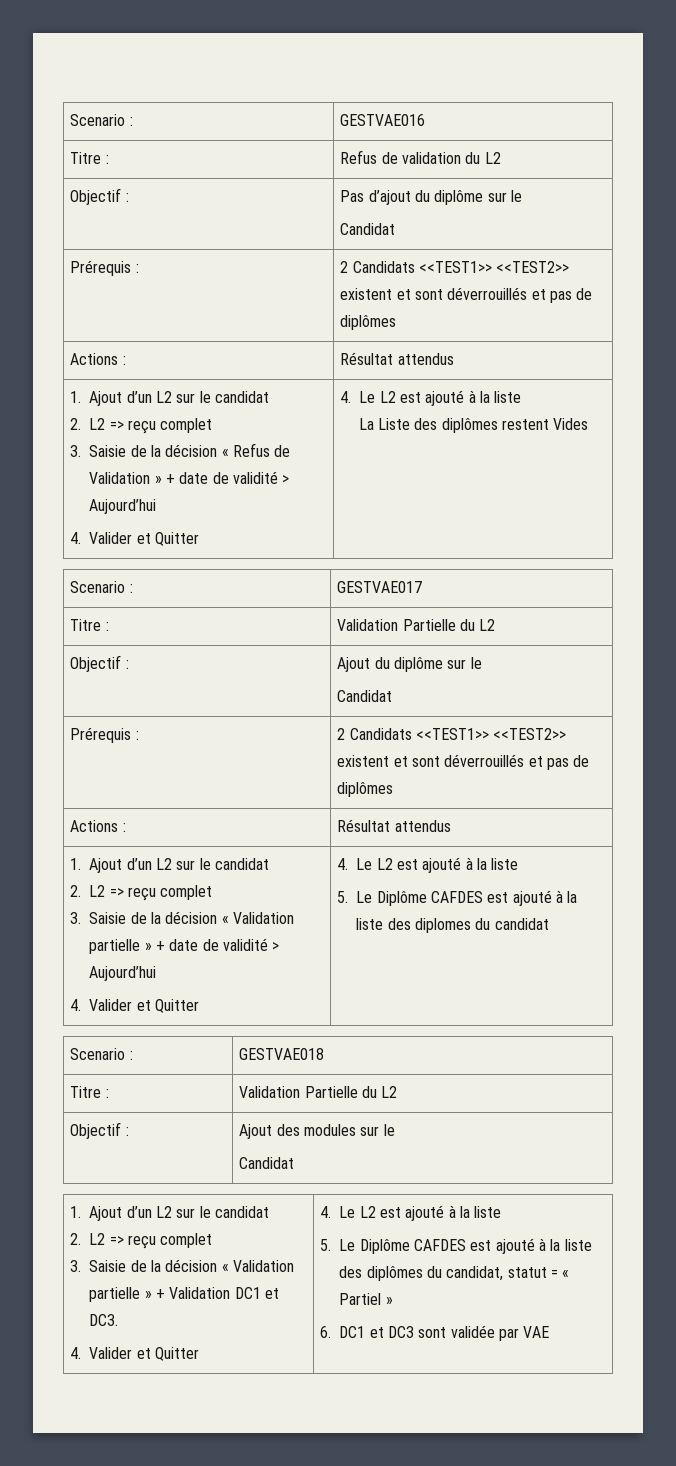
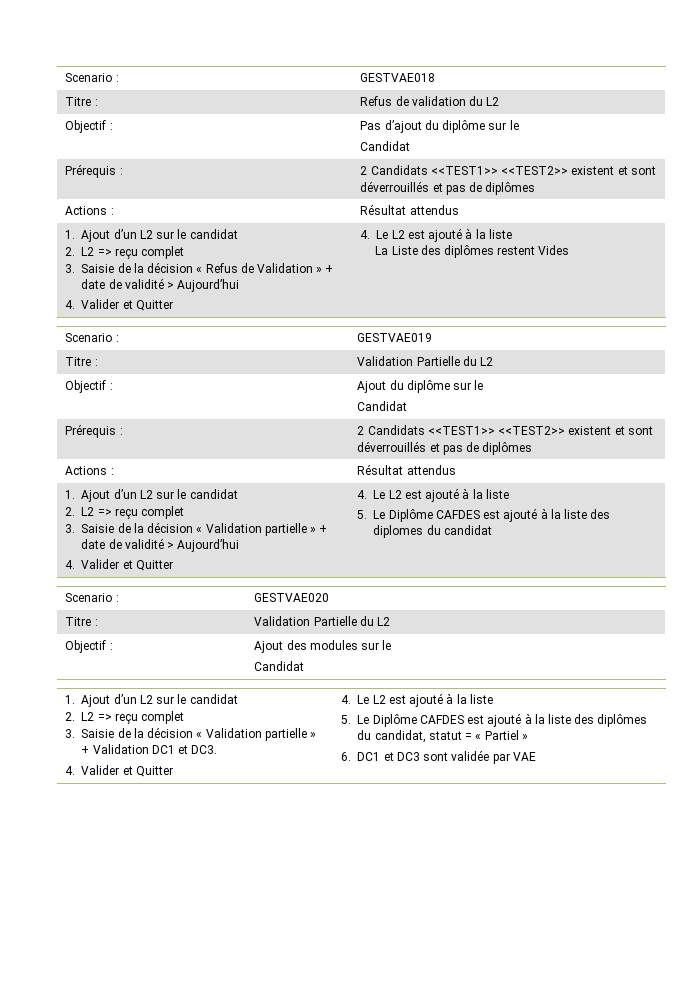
- Scenario : | GESTVAE016
+ Scenario : | GESTVAE018
- Scenario : | GESTVAE017
+ Scenario : | GESTVAE019
- Scenario : | GESTVAE018
+ Scenario : | GESTVAE020

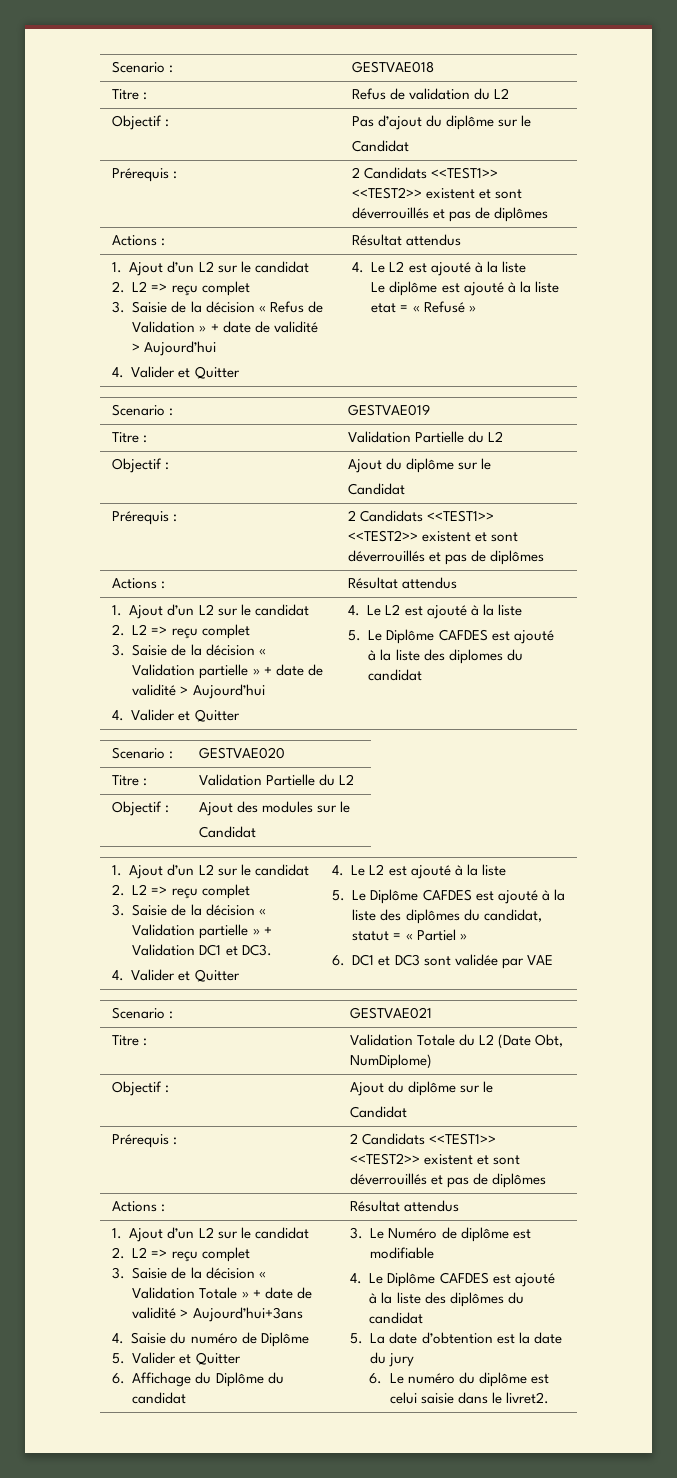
- La Liste des diplômes restent Vides
+ Le diplôme est ajouté à la liste etat = « Refusé »
+ Scenario : | GESTVAE021
+ Titre : | Validation Totale du L2 (Date Obt, NumDiplome)
+ Objectif : | Ajout du diplôme sur le
+ Candidat
+ Prérequis : | 2 Candidats <<TEST1>> <<TEST2>> existent et sont déverrouillés et pas de diplômes
+ Actions : | Résultat attendus
+ 1. Ajout d’un L2 sur le candidat
+ 2. L2 => reçu complet
+ 3. Saisie de la décision « Validation Totale » + date de validité > Aujourd’hui+3ans
+ 4. Saisie du numéro de Diplôme
+ 5. Valider et Quitter
+ 6. Affichage du Diplôme du candidat | 3. Le Numéro de diplôme est modifiable
+ 4. Le Diplôme CAFDES est ajouté à la liste des diplômes du candidat
+ 5. La date d’obtention est la date du jury
+ 6. Le numéro du diplôme est celui saisie dans le livret2.

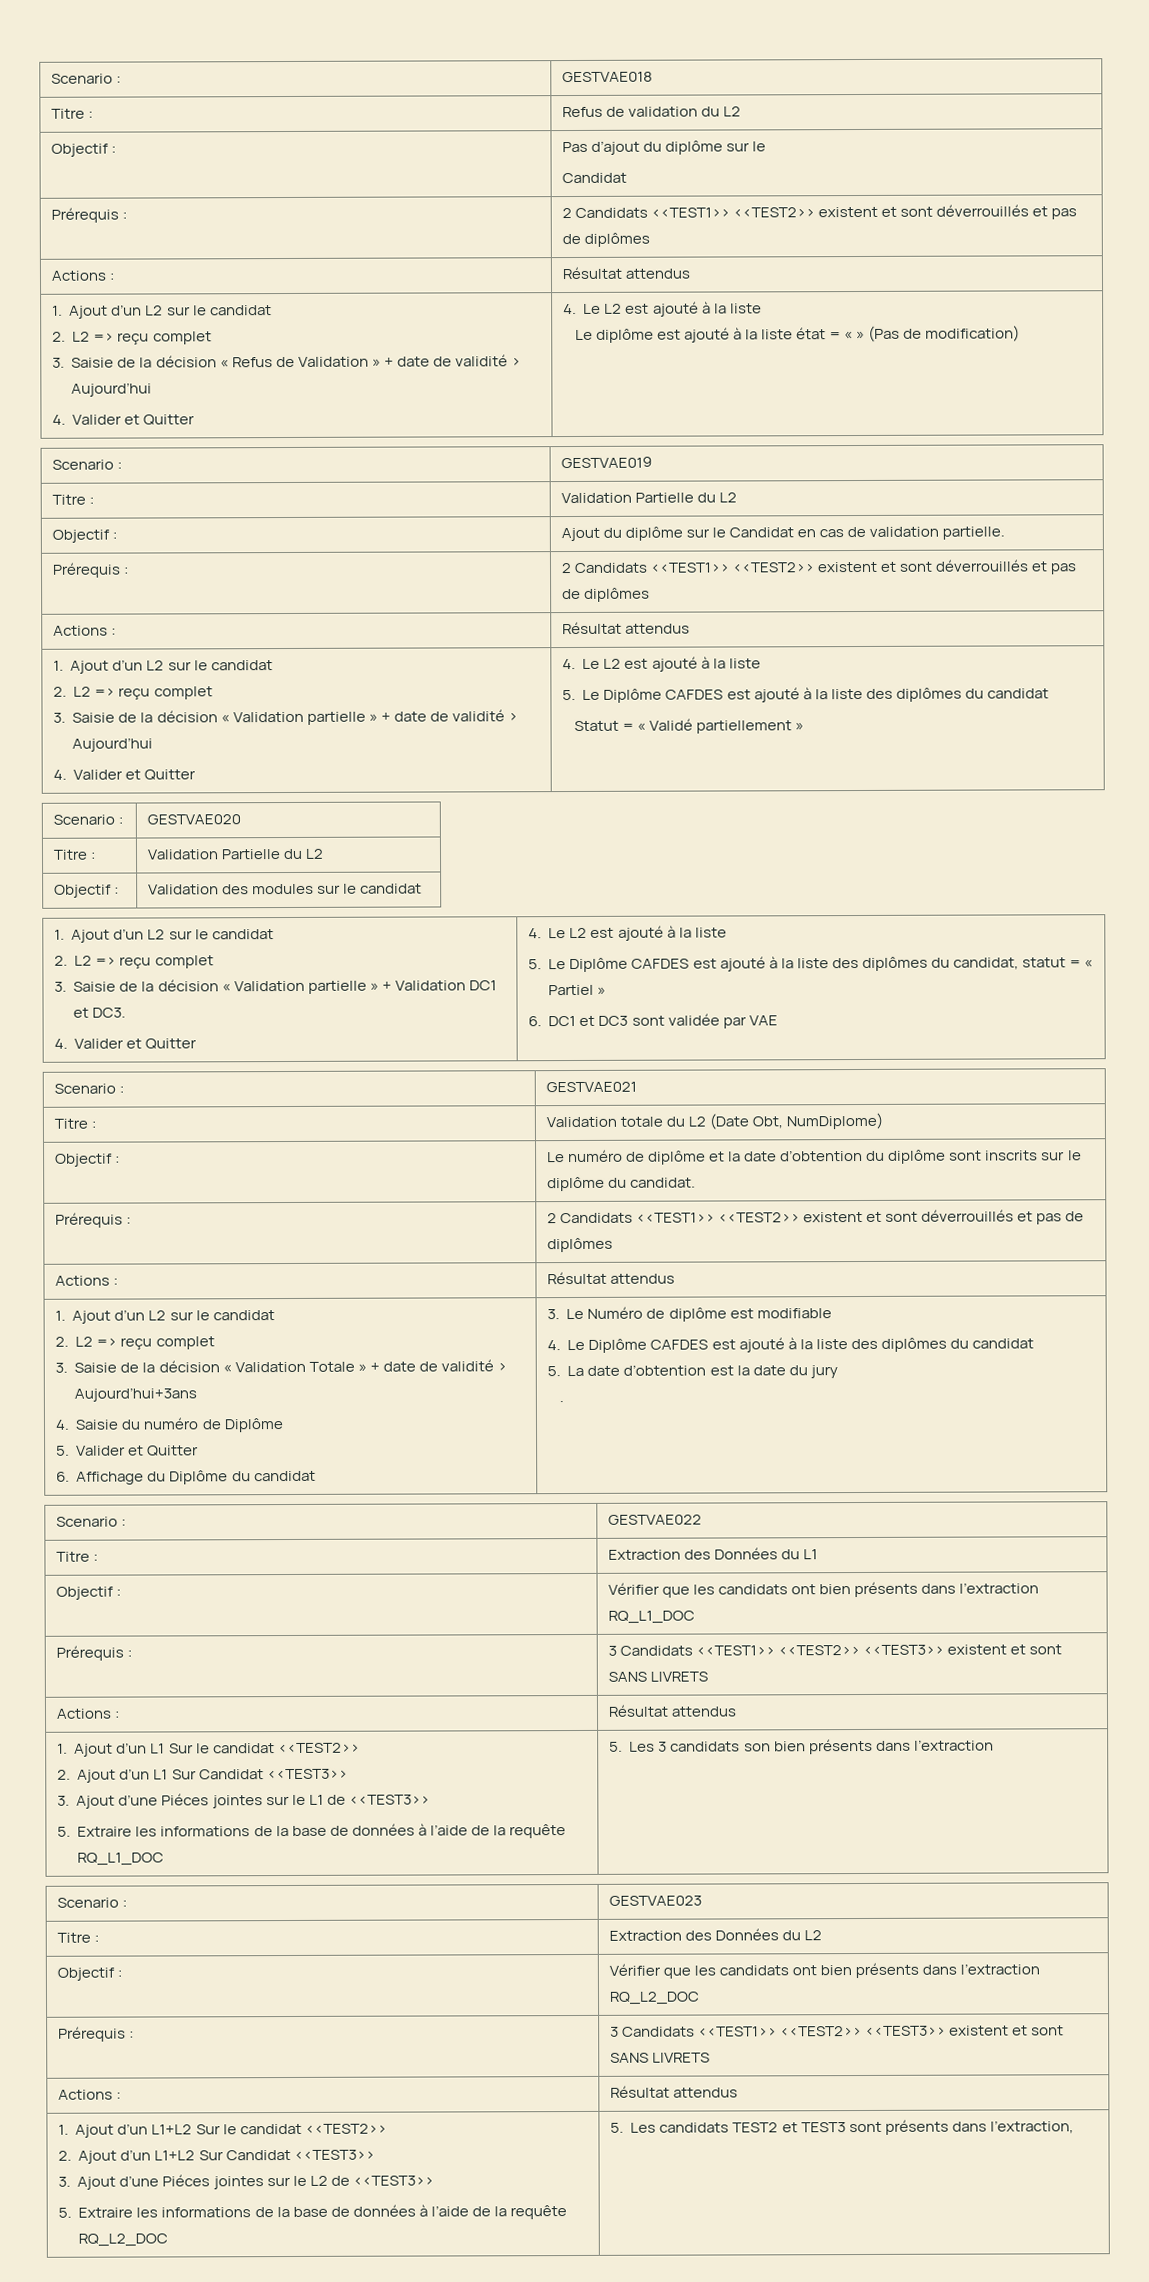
- Le diplôme est ajouté à la liste etat = « Refusé »
+ Le diplôme est ajouté à la liste état = « » (Pas de modification)
  Scenario : | GESTVAE019
  Titre : | Validation Partielle du L2
- Objectif : | Ajout du diplôme sur le
- Candidat
+ Objectif : | Ajout du diplôme sur le Candidat en cas de validation partielle.
- 5. Le Diplôme CAFDES est ajouté à la liste des diplomes du candidat
+ 5. Le Diplôme CAFDES est ajouté à la liste des diplômes du candidat
+ Statut = « Validé partiellement »
- Objectif : | Ajout des modules sur le
- Candidat
+ Objectif : | Validation des modules sur le candidat
- Titre : | Validation Totale du L2 (Date Obt, NumDiplome)
- Objectif : | Ajout du diplôme sur le
- Candidat
+ Titre : | Validation totale du L2 (Date Obt, NumDiplome)
+ Objectif : | Le numéro de diplôme et la date d’obtention du diplôme sont inscrits sur le diplôme du candidat.
- 6. Le numéro du diplôme est celui saisie dans le livret2.
+ .
+ Scenario : | GESTVAE022
+ Titre : | Extraction des Données du L1
+ Objectif : | Vérifier que les candidats ont bien présents dans l’extraction RQ_L1_DOC
+ Prérequis : | 3 Candidats <<TEST1>> <<TEST2>> <<TEST3>> existent et sont SANS LIVRETS
+ Actions : | Résultat attendus
+ 1. Ajout d’un L1 Sur le candidat <<TEST2>>
+ 2. Ajout d’un L1 Sur Candidat <<TEST3>>
+ 3. Ajout d’une Piéces jointes sur le L1 de <<TEST3>>
+ 5. Extraire les informations de la base de données à l’aide de la requête RQ_L1_DOC | 5. Les 3 candidats son bien présents dans l’extraction
+ Scenario : | GESTVAE023
+ Titre : | Extraction des Données du L2
+ Objectif : | Vérifier que les candidats ont bien présents dans l’extraction RQ_L2_DOC
+ Prérequis : | 3 Candidats <<TEST1>> <<TEST2>> <<TEST3>> existent et sont SANS LIVRETS
+ Actions : | Résultat attendus
+ 1. Ajout d’un L1+L2 Sur le candidat <<TEST2>>
+ 2. Ajout d’un L1+L2 Sur Candidat <<TEST3>>
+ 3. Ajout d’une Piéces jointes sur le L2 de <<TEST3>>
+ 5. Extraire les informations de la base de données à l’aide de la requête RQ_L2_DOC | 5. Les candidats TEST2 et TEST3 sont présents dans l’extraction,

